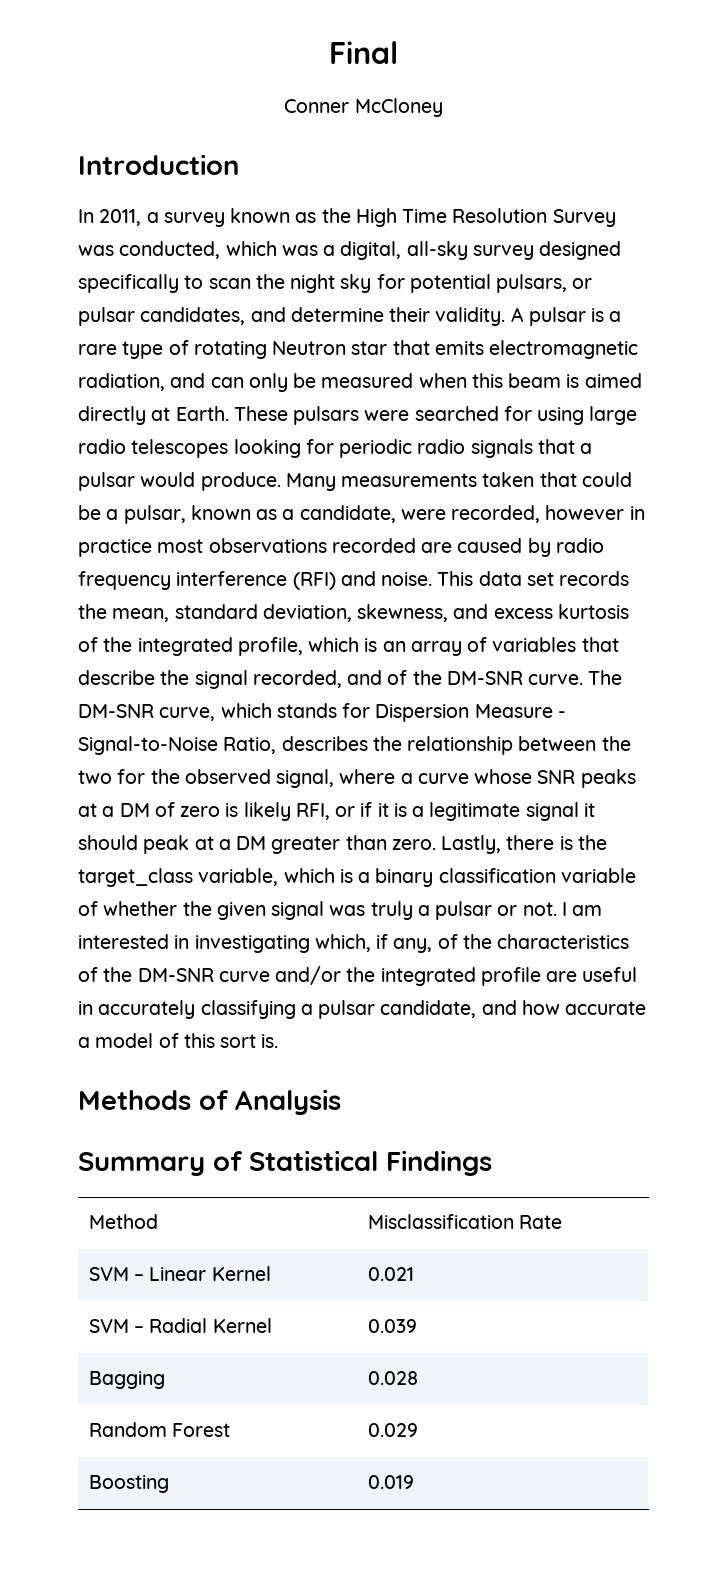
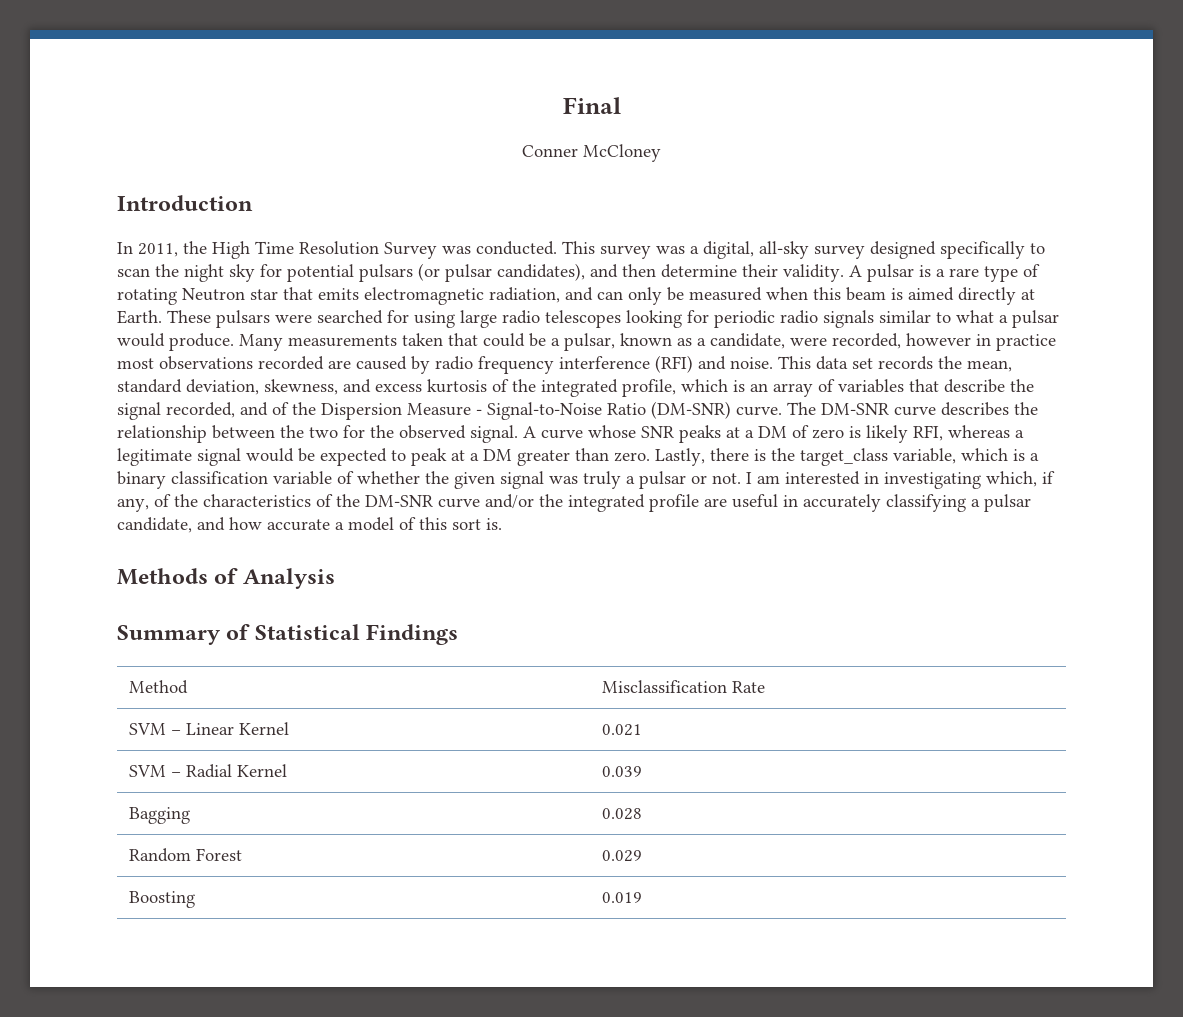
- In 2011, a survey known as the High Time Resolution Survey was conducted, which was a digital, all-sky survey designed specifically to scan the night sky for potential pulsars, or pulsar candidates, and determine their validity.
+ In 2011, the High Time Resolution Survey was conducted. This survey was a digital, all-sky survey designed specifically to scan the night sky for potential pulsars (or pulsar candidates), and then determine their validity.
- These pulsars were searched for using large radio telescopes looking for periodic radio signals that a pulsar would produce.
+ These pulsars were searched for using large radio telescopes looking for periodic radio signals similar to what a pulsar would produce.
- This data set records the mean, standard deviation, skewness, and excess kurtosis of the integrated profile, which is an array of variables that describe the signal recorded, and of the DM-SNR curve. The DM-SNR curve, which stands for Dispersion Measure - Signal-to-Noise Ratio, describes the relationship between the two for the observed signal, where a curve whose SNR peaks at a DM of zero is likely RFI, or if it is a legitimate signal it should peak at a DM greater than zero.
+ This data set records the mean, standard deviation, skewness, and excess kurtosis of the integrated profile, which is an array of variables that describe the signal recorded, and of the Dispersion Measure - Signal-to-Noise Ratio (DM-SNR) curve. The DM-SNR curve describes the relationship between the two for the observed signal. A curve whose SNR peaks at a DM of zero is likely RFI, whereas a legitimate signal would be expected to peak at a DM greater than zero.

